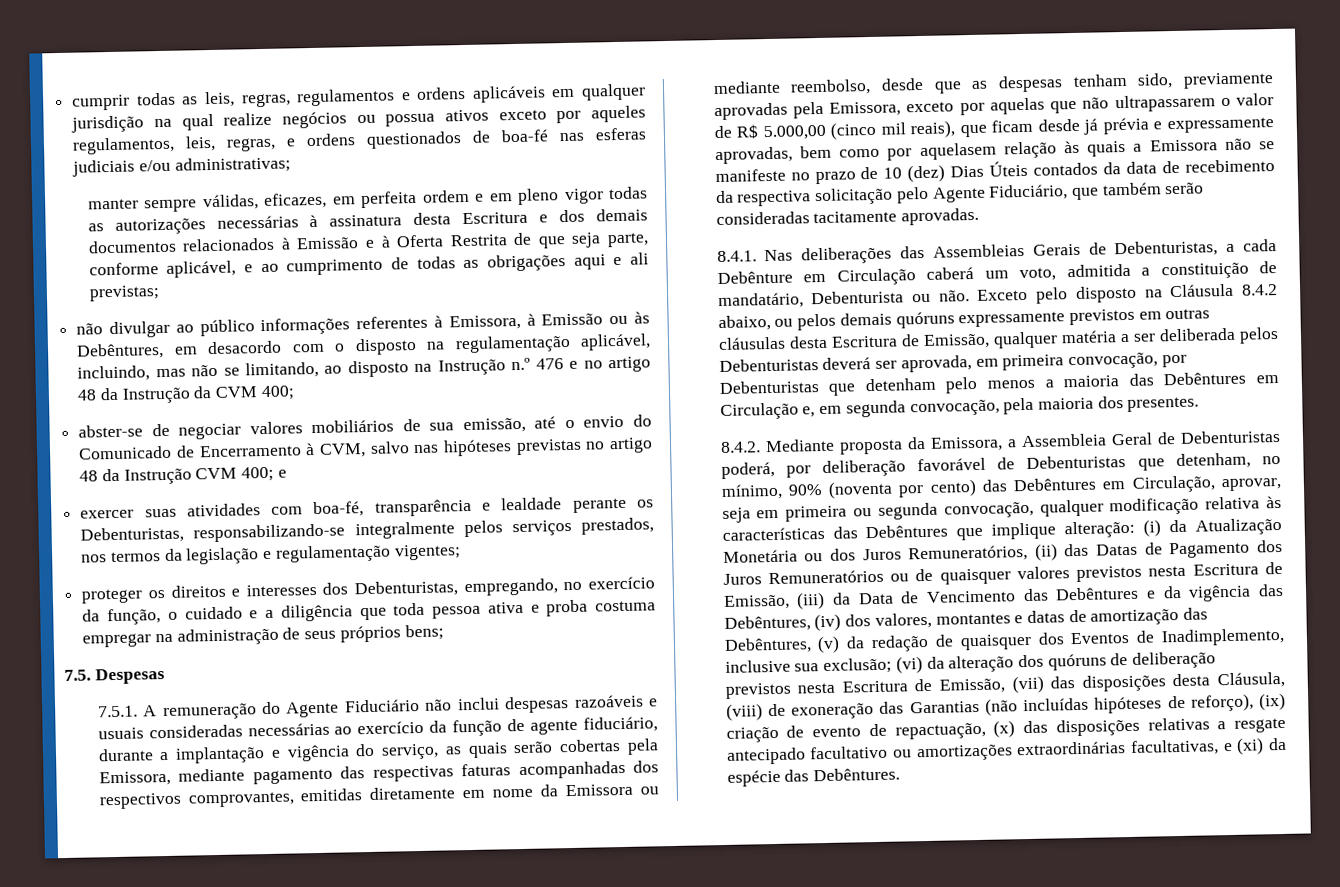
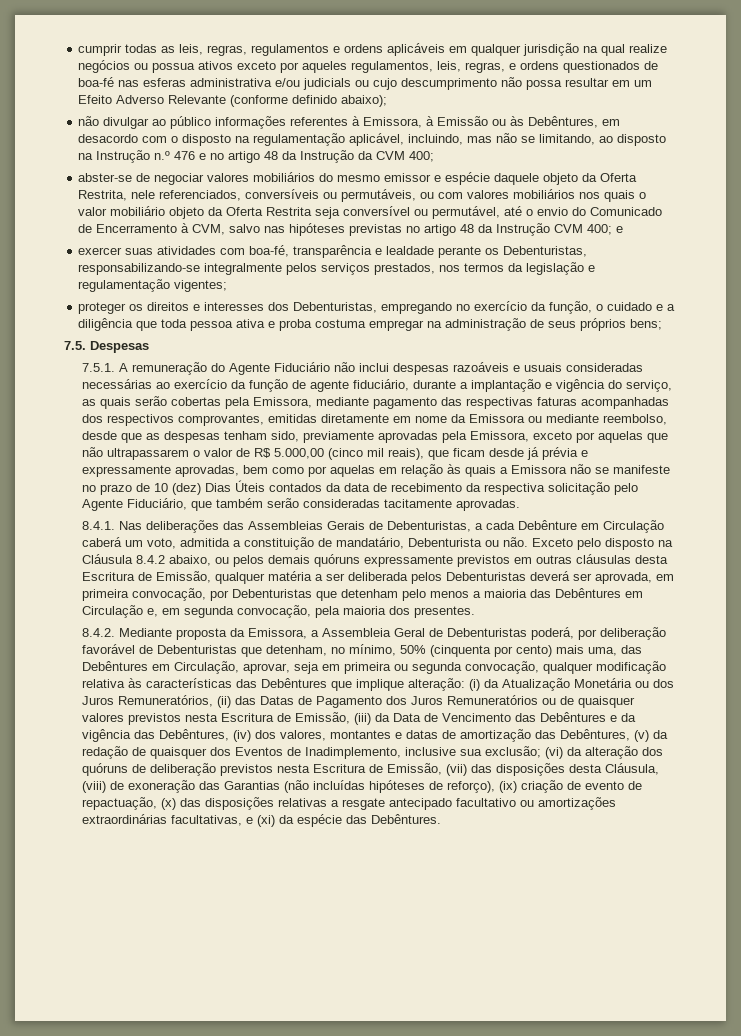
- cumprir todas as leis, regras, regulamentos e ordens aplicáveis em qualquer jurisdição na qual realize negócios ou possua ativos exceto por aqueles regulamentos, leis, regras, e ordens questionados de boa-fé nas esferas judiciais e/ou administrativas;
- manter sempre válidas, eficazes, em perfeita ordem e em pleno vigor todas as autorizações necessárias à assinatura desta Escritura e dos demais documentos relacionados à Emissão e à Oferta Restrita de que seja parte, conforme aplicável, e ao cumprimento de todas as obrigações aqui e ali previstas;
+ cumprir todas as leis, regras, regulamentos e ordens aplicáveis em qualquer jurisdição na qual realize negócios ou possua ativos exceto por aqueles regulamentos, leis, regras, e ordens questionados de boa-fé nas esferas administrativa e/ou judicials ou cujo descumprimento não possa resultar em um Efeito Adverso Relevante (conforme definido abaixo);
- abster-se de negociar valores mobiliários de sua emissão, até o envio do Comunicado de Encerramento à CVM, salvo nas hipóteses previstas no artigo 48 da Instrução CVM 400; e
+ abster-se de negociar valores mobiliários do mesmo emissor e espécie daquele objeto da Oferta Restrita, nele referenciados, conversíveis ou permutáveis, ou com valores mobiliários nos quais o valor mobiliário objeto da Oferta Restrita seja conversível ou permutável, até o envio do Comunicado de Encerramento à CVM, salvo nas hipóteses previstas no artigo 48 da Instrução CVM 400; e
- proteger os direitos e interesses dos Debenturistas, empregando, no exercício da função, o cuidado e a diligência que toda pessoa ativa e proba costuma empregar na administração de seus próprios bens;
+ proteger os direitos e interesses dos Debenturistas, empregando no exercício da função, o cuidado e a diligência que toda pessoa ativa e proba costuma empregar na administração de seus próprios bens;
- 7.5.1. A remuneração do Agente Fiduciário não inclui despesas razoáveis e usuais consideradas necessárias ao exercício da função de agente fiduciário, durante a implantação e vigência do serviço, as quais serão cobertas pela Emissora, mediante pagamento das respectivas faturas acompanhadas dos respectivos comprovantes, emitidas diretamente em nome da Emissora ou mediante reembolso, desde que as despesas tenham sido, previamente aprovadas pela Emissora, exceto por aquelas que não ultrapassarem o valor de R$ 5.000,00 (cinco mil reais), que ficam desde já prévia e expressamente aprovadas, bem como por aquelasem relação às quais a Emissora não se manifeste no prazo de 10 (dez) Dias Úteis contados da data de recebimento da respectiva solicitação pelo Agente Fiduciário, que também serão consideradas tacitamente aprovadas.
+ 7.5.1. A remuneração do Agente Fiduciário não inclui despesas razoáveis e usuais consideradas necessárias ao exercício da função de agente fiduciário, durante a implantação e vigência do serviço, as quais serão cobertas pela Emissora, mediante pagamento das respectivas faturas acompanhadas dos respectivos comprovantes, emitidas diretamente em nome da Emissora ou mediante reembolso, desde que as despesas tenham sido, previamente aprovadas pela Emissora, exceto por aquelas que não ultrapassarem o valor de R$ 5.000,00 (cinco mil reais), que ficam desde já prévia e expressamente aprovadas, bem como por aquelas em relação às quais a Emissora não se manifeste no prazo de 10 (dez) Dias Úteis contados da data de recebimento da respectiva solicitação pelo Agente Fiduciário, que também serão consideradas tacitamente aprovadas.
- 8.4.2. Mediante proposta da Emissora, a Assembleia Geral de Debenturistas poderá, por deliberação favorável de Debenturistas que detenham, no mínimo, 90% (noventa por cento) das Debêntures em Circulação, aprovar, seja em primeira ou segunda convocação, qualquer modificação relativa às características das Debêntures que implique alteração:
+ 8.4.2. Mediante proposta da Emissora, a Assembleia Geral de Debenturistas poderá, por deliberação favorável de Debenturistas que detenham, no mínimo, 50% (cinquenta por cento) mais uma, das Debêntures em Circulação, aprovar, seja em primeira ou segunda convocação, qualquer modificação relativa às características das Debêntures que implique alteração:

